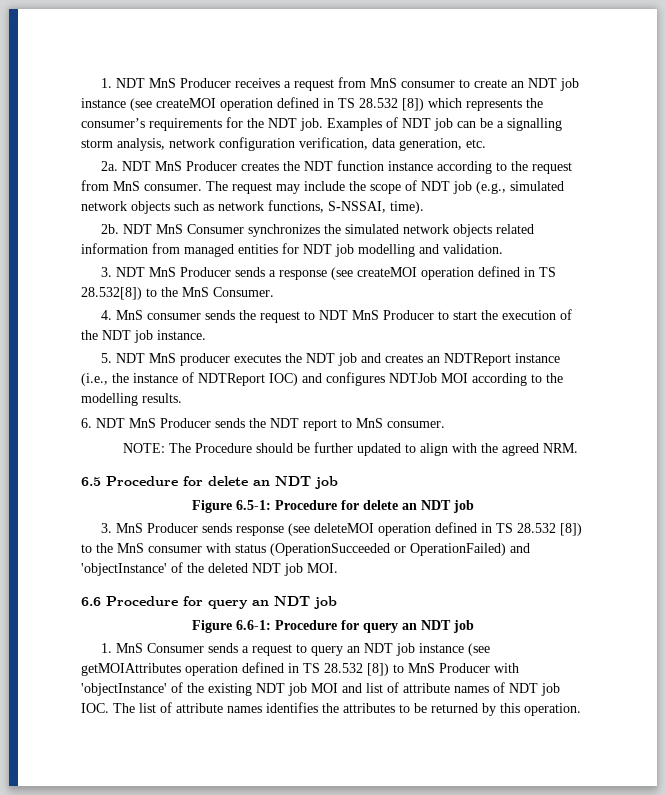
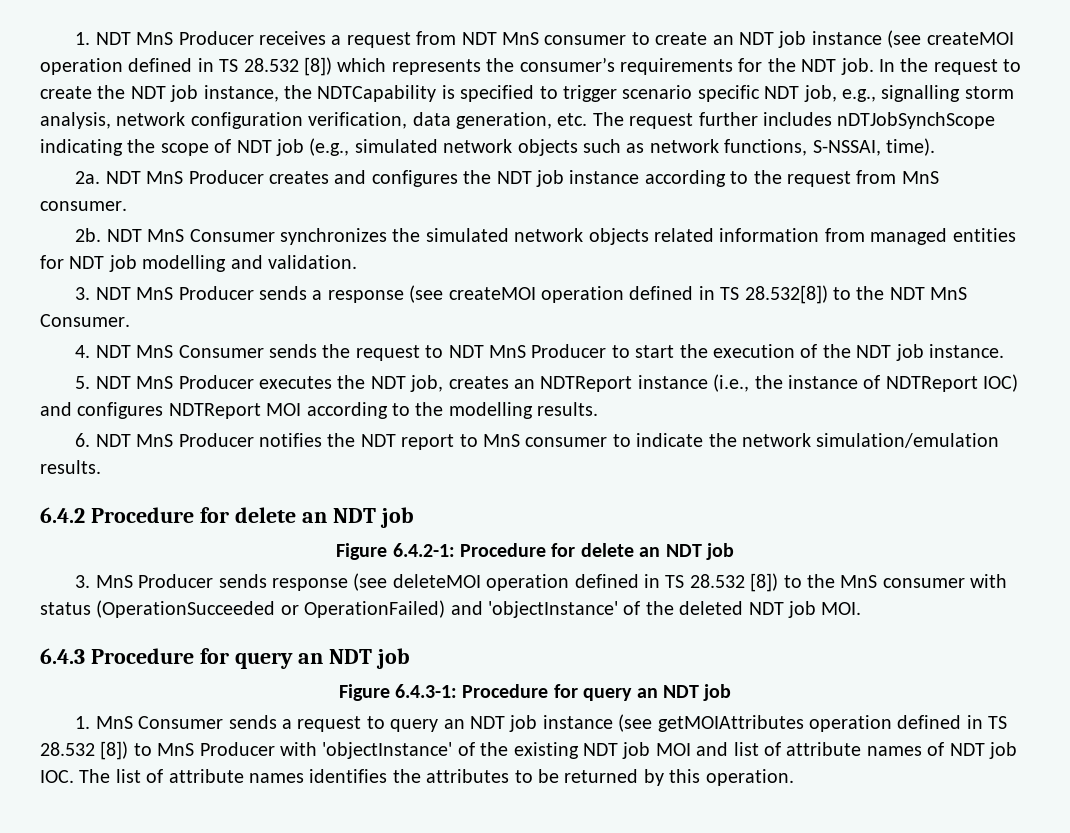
- 1. NDT MnS Producer receives a request from MnS consumer to create an NDT job instance (see createMOI operation defined in TS 28.532 [8]) which represents the consumer’s requirements for the NDT job.
+ 1. NDT MnS Producer receives a request from NDT MnS consumer to create an NDT job instance (see createMOI operation defined in TS 28.532 [8]) which represents the consumer’s requirements for the NDT job.
- Examples of NDT job can be a signalling storm analysis, network configuration verification, data generation, etc.
- 2a. NDT MnS Producer creates the NDT function instance according to the request from MnS consumer. The request may include the scope of NDT job (e.g., simulated network objects such as network functions, S-NSSAI, time).
+ In the request to create the NDT job instance, the NDTCapability is specified to trigger scenario specific NDT job, e.g., signalling storm analysis, network configuration verification, data generation, etc. The request further includes nDTJobSynchScope indicating the scope of NDT job (e.g., simulated network objects such as network functions, S-NSSAI, time).
+ 2a. NDT MnS Producer creates and configures the NDT job instance according to the request from MnS consumer.
- 3. NDT MnS Producer sends a response (see createMOI operation defined in TS 28.532[8]) to the MnS Consumer.
+ 3. NDT MnS Producer sends a response (see createMOI operation defined in TS 28.532[8]) to the NDT MnS Consumer.
- 4. MnS consumer sends the request to NDT MnS Producer to start the execution of the NDT job instance.
+ 4. NDT MnS Consumer sends the request to NDT MnS Producer to start the execution of the NDT job instance.
- 5. NDT MnS producer executes the NDT job and creates an NDTReport instance (i.e., the instance of NDTReport IOC) and configures NDTJob MOI according to the modelling results.
+ 5. NDT MnS Producer executes the NDT job, creates an NDTReport instance (i.e., the instance of NDTReport IOC) and configures NDTReport MOI according to the modelling results.
- 6. NDT MnS Producer sends the NDT report to MnS consumer.
- NOTE: The Procedure should be further updated to align with the agreed NRM.
- 6.5 Procedure for delete an NDT job
+ 6. NDT MnS Producer notifies the NDT report to MnS consumer to indicate the network simulation/emulation results.
+ 6.4.2 Procedure for delete an NDT job
- Figure 6.5-1: Procedure for delete an NDT job
+ Figure 6.4.2-1: Procedure for delete an NDT job
- 6.6 Procedure for query an NDT job
+ 6.4.3 Procedure for query an NDT job
- Figure 6.6-1: Procedure for query an NDT job
+ Figure 6.4.3-1: Procedure for query an NDT job

